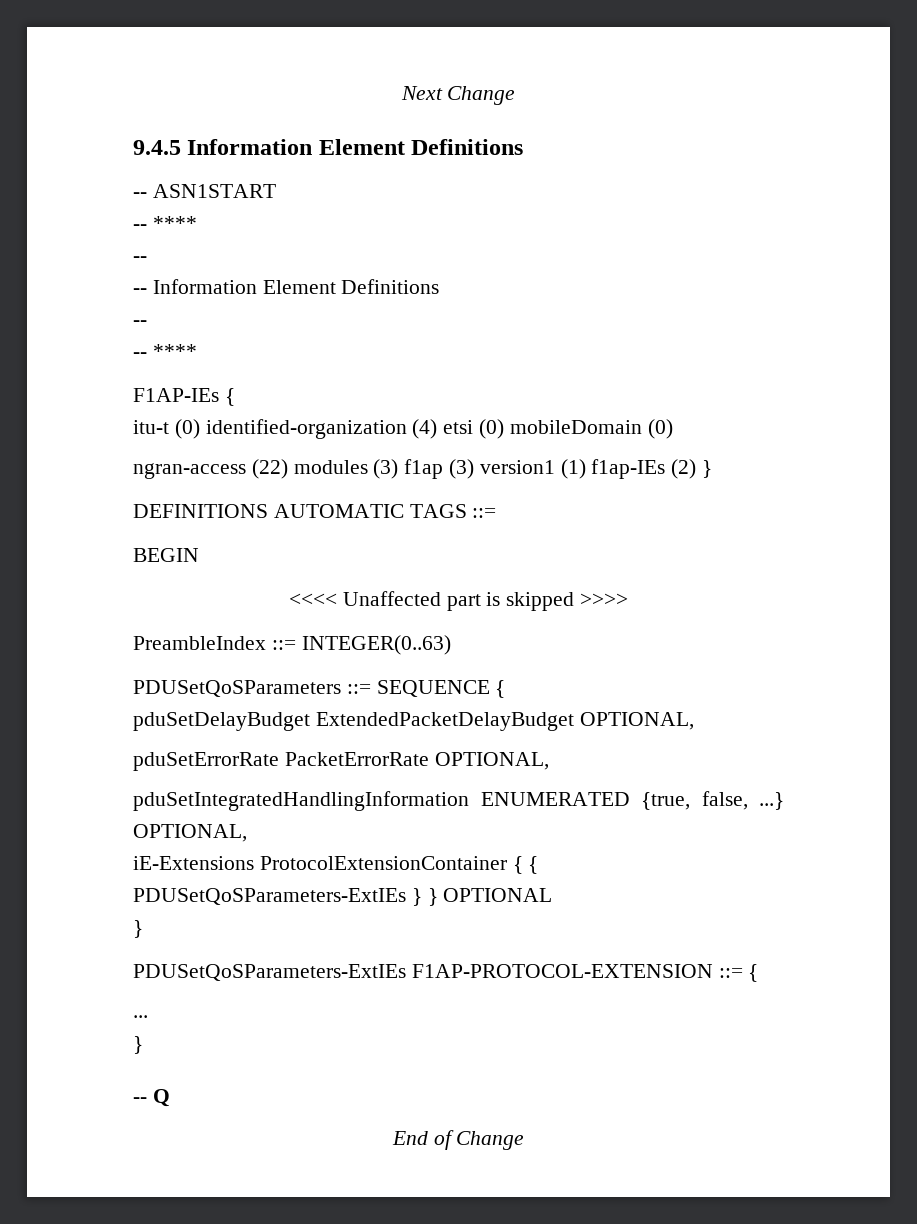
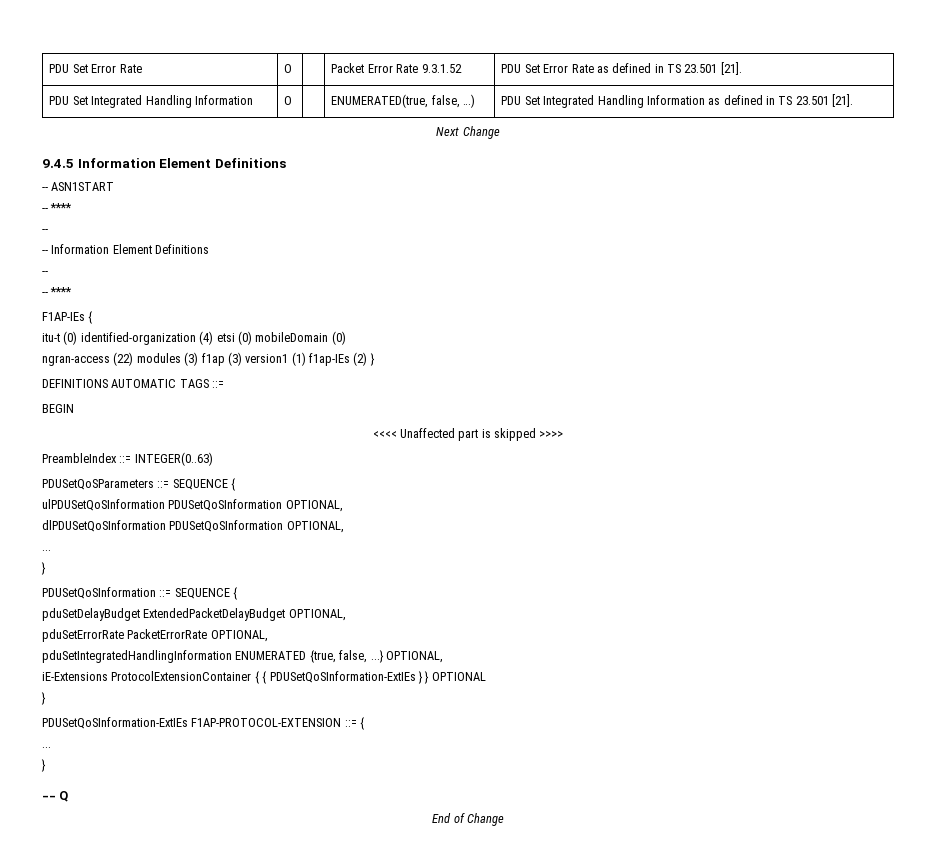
+ PDU Set Error Rate | O | | Packet Error Rate 9.3.1.52 | PDU Set Error Rate as defined in TS 23.501 [21].
+ PDU Set Integrated Handling Information | O | | ENUMERATED(true, false, …) | PDU Set Integrated Handling Information as defined in TS 23.501 [21].
+ ulPDUSetQoSInformation PDUSetQoSInformation OPTIONAL,
+ dlPDUSetQoSInformation PDUSetQoSInformation OPTIONAL,
+ ...
+ }
+ PDUSetQoSInformation ::= SEQUENCE {
- iE-Extensions ProtocolExtensionContainer { { PDUSetQoSParameters-ExtIEs } } OPTIONAL
+ iE-Extensions ProtocolExtensionContainer { { PDUSetQoSInformation-ExtIEs } } OPTIONAL
- PDUSetQoSParameters-ExtIEs F1AP-PROTOCOL-EXTENSION ::= {
+ PDUSetQoSInformation-ExtIEs F1AP-PROTOCOL-EXTENSION ::= {

